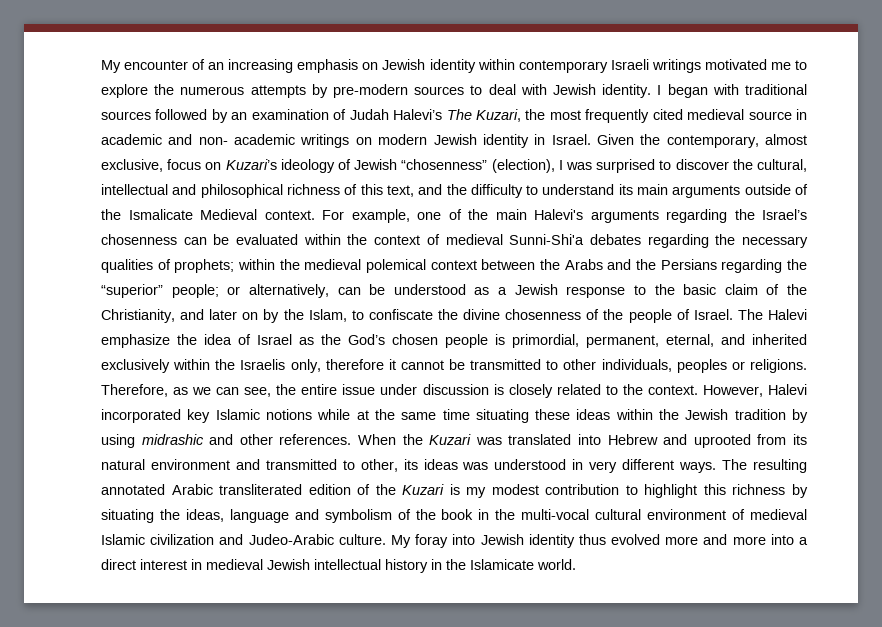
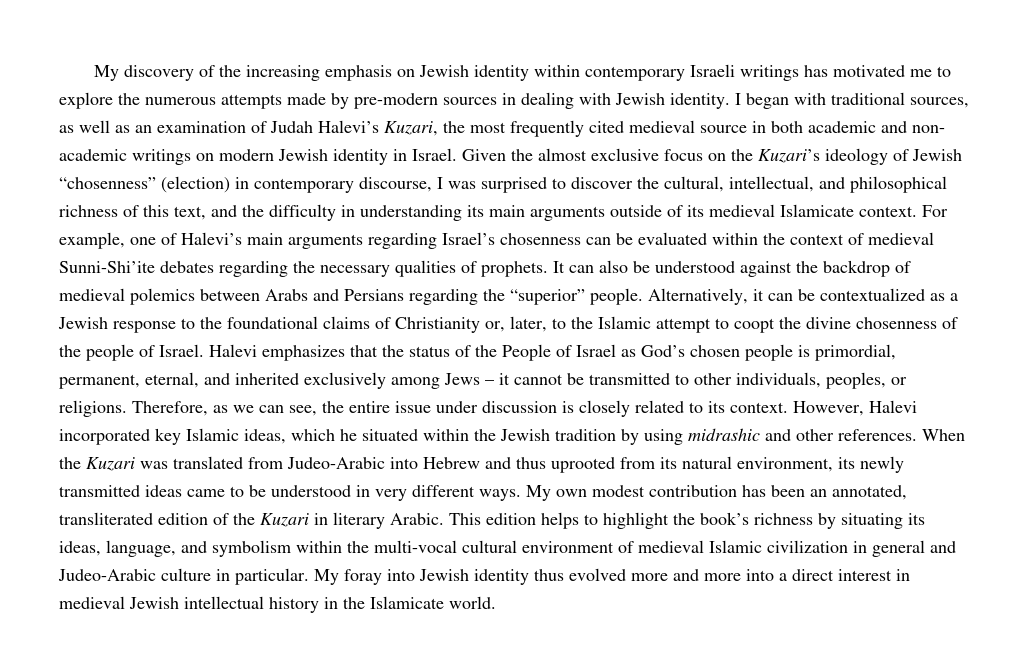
- My encounter of an increasing emphasis on Jewish identity within contemporary Israeli writings motivated me to explore the numerous attempts by pre-modern sources to deal with Jewish identity.
+ My discovery of the increasing emphasis on Jewish identity within contemporary Israeli writings has motivated me to explore the numerous attempts made by pre-modern sources in dealing with Jewish identity.
- I began with traditional sources followed by an examination of Judah Halevi’s The Kuzari, the most frequently cited medieval source in academic and non- academic writings on modern Jewish identity in Israel.
+ I began with traditional sources, as well as an examination of Judah Halevi’s Kuzari, the most frequently cited medieval source in both academic and non- academic writings on modern Jewish identity in Israel.
- Given the contemporary, almost exclusive, focus on Kuzari’s ideology of Jewish “chosenness” (election), I was surprised to discover the cultural, intellectual and philosophical richness of this text, and the difficulty to understand its main arguments outside of the Ismalicate Medieval context.
+ Given the almost exclusive focus on the Kuzari’s ideology of Jewish “chosenness” (election) in contemporary discourse, I was surprised to discover the cultural, intellectual, and philosophical richness of this text, and the difficulty in understanding its main arguments outside of its medieval Islamicate context.
- For example, one of the main Halevi's arguments regarding the Israel’s chosenness can be evaluated within the context of medieval Sunni-Shi'a debates regarding the necessary qualities of prophets; within the medieval polemical context between the Arabs and the Persians regarding the “superior” people; or alternatively, can be understood as a Jewish response to the basic claim of the Christianity, and later on by the Islam, to confiscate the divine chosenness of the people of Israel.
+ For example, one of Halevi’s main arguments regarding Israel’s chosenness can be evaluated within the context of medieval Sunni-Shi’ite debates regarding the necessary qualities of prophets. It can also be understood against the backdrop of medieval polemics between Arabs and Persians regarding the “superior” people. Alternatively, it can be contextualized as a Jewish response to the foundational claims of Christianity or, later, to the Islamic attempt to coopt the divine chosenness of the people of Israel.
- The Halevi emphasize the idea of Israel as the God’s chosen people is primordial, permanent, eternal, and inherited exclusively within the Israelis only, therefore it cannot be transmitted to other individuals, peoples or religions.
+ Halevi emphasizes that the status of the People of Israel as God’s chosen people is primordial, permanent, eternal, and inherited exclusively among Jews – it cannot be transmitted to other individuals, peoples, or religions.
- Therefore, as we can see, the entire issue under discussion is closely related to the context.
+ Therefore, as we can see, the entire issue under discussion is closely related to its context.
- However, Halevi incorporated key Islamic notions while at the same time situating these ideas within the Jewish tradition by using midrashic and other references.
+ However, Halevi incorporated key Islamic ideas, which he situated within the Jewish tradition by using midrashic and other references.
- When the Kuzari was translated into Hebrew and uprooted from its natural environment and transmitted to other, its ideas was understood in very different ways.
+ When the Kuzari was translated from Judeo-Arabic into Hebrew and thus uprooted from its natural environment, its newly transmitted ideas came to be understood in very different ways.
- The resulting annotated Arabic transliterated edition of the Kuzari is my modest contribution to highlight this richness by situating the ideas, language and symbolism of the book in the multi-vocal cultural environment of medieval Islamic civilization and Judeo-Arabic culture.
+ My own modest contribution has been an annotated, transliterated edition of the Kuzari in literary Arabic. This edition helps to highlight the book’s richness by situating its ideas, language, and symbolism within the multi-vocal cultural environment of medieval Islamic civilization in general and Judeo-Arabic culture in particular.

